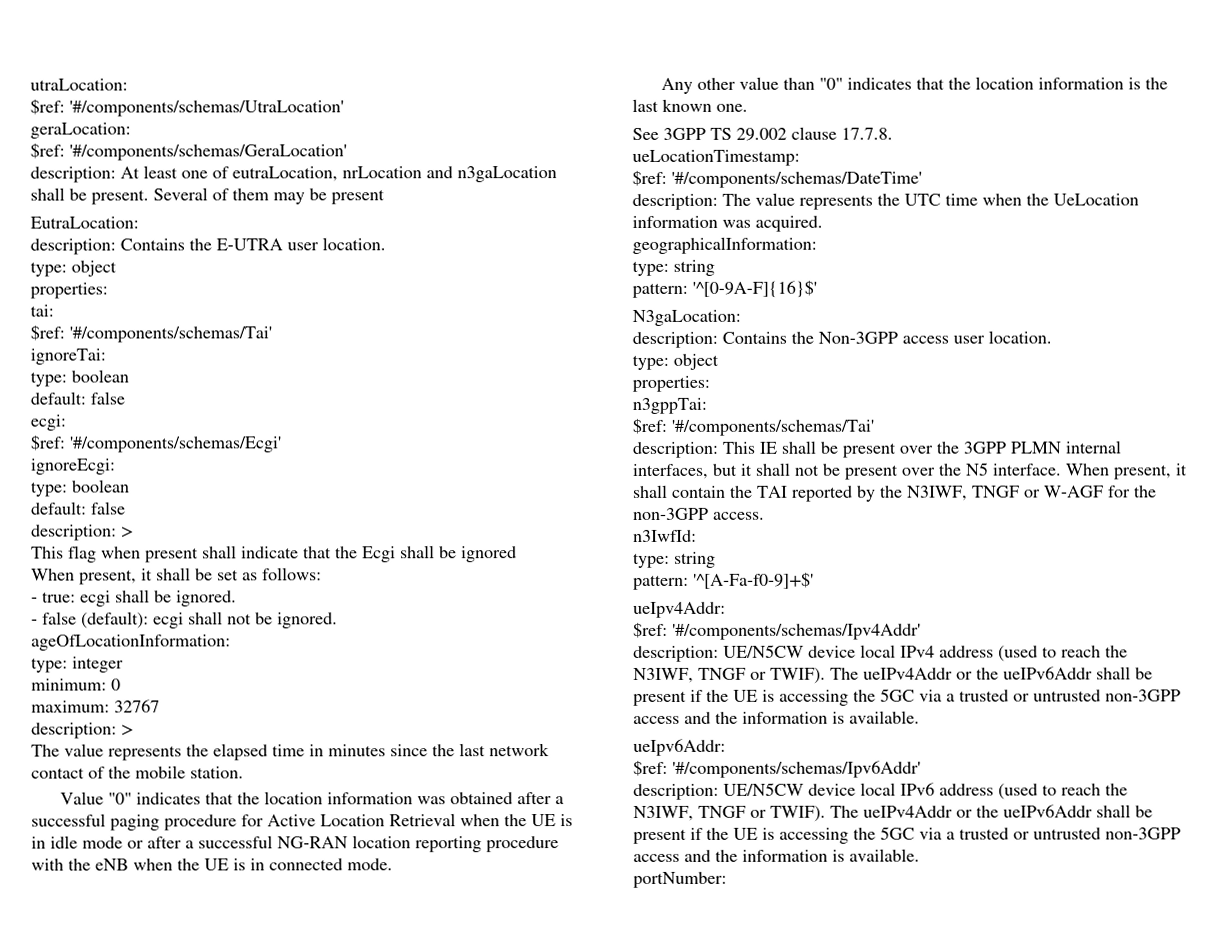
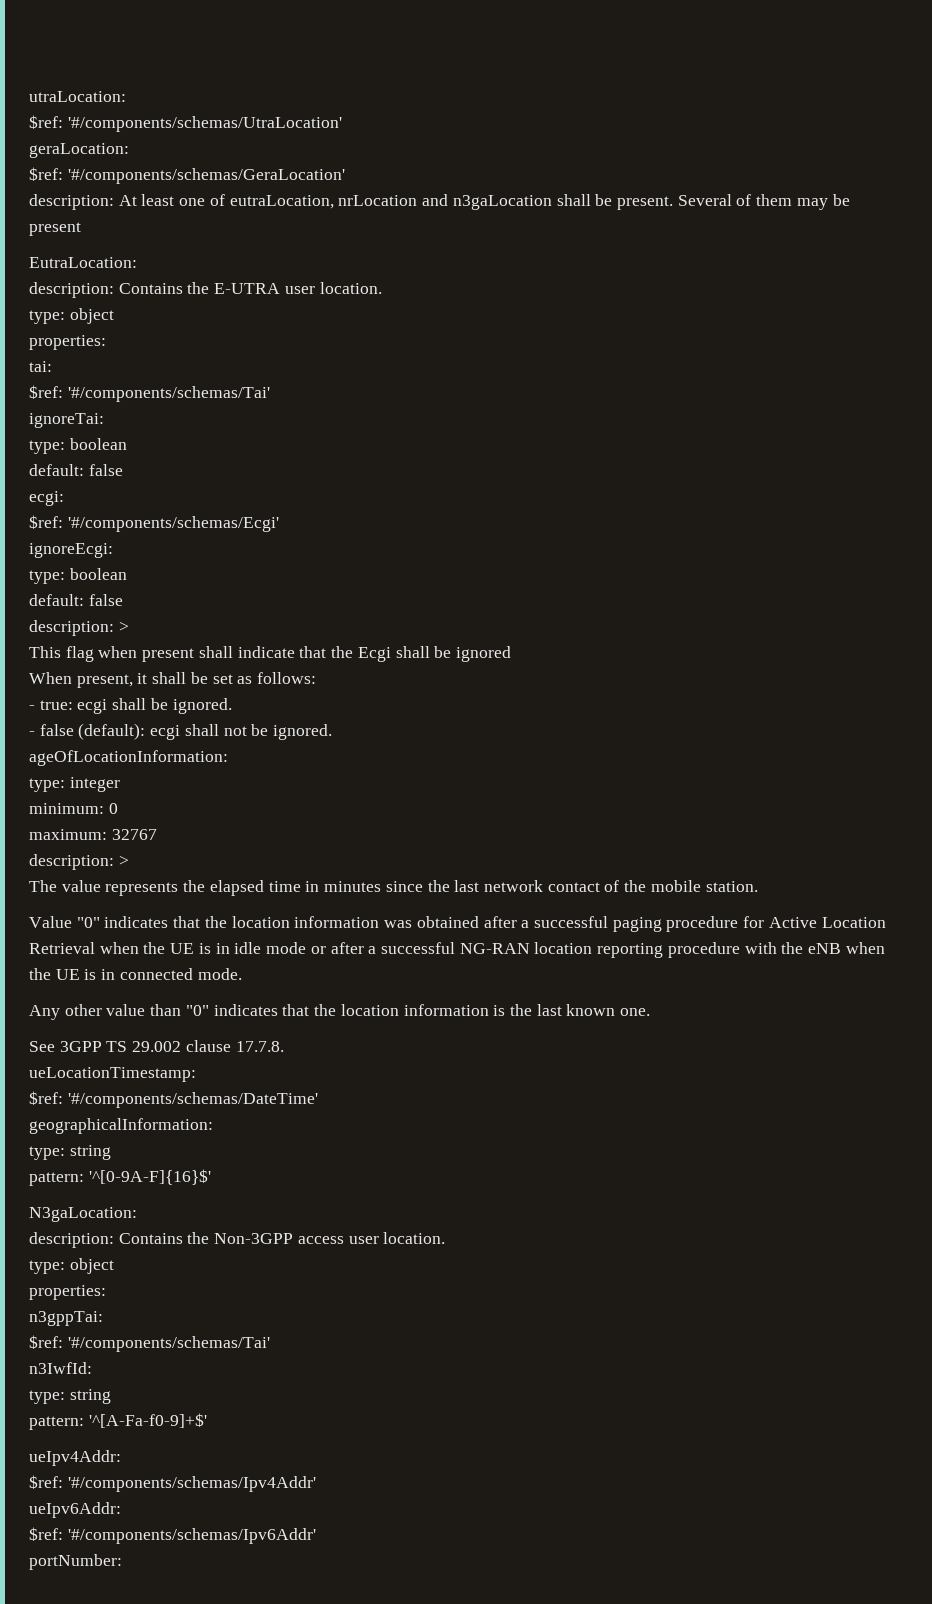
- description: The value represents the UTC time when the UeLocation information was acquired.
- description: This IE shall be present over the 3GPP PLMN internal interfaces, but it shall not be present over the N5 interface. When present, it shall contain the TAI reported by the N3IWF, TNGF or W-AGF for the non-3GPP access.
- description: UE/N5CW device local IPv4 address (used to reach the N3IWF, TNGF or TWIF). The ueIPv4Addr or the ueIPv6Addr shall be present if the UE is accessing the 5GC via a trusted or untrusted non-3GPP access and the information is available.
  ueIpv6Addr:
  $ref: '#/components/schemas/Ipv6Addr'
- description: UE/N5CW device local IPv6 address (used to reach the N3IWF, TNGF or TWIF). The ueIPv4Addr or the ueIPv6Addr shall be present if the UE is accessing the 5GC via a trusted or untrusted non-3GPP access and the information is available.

